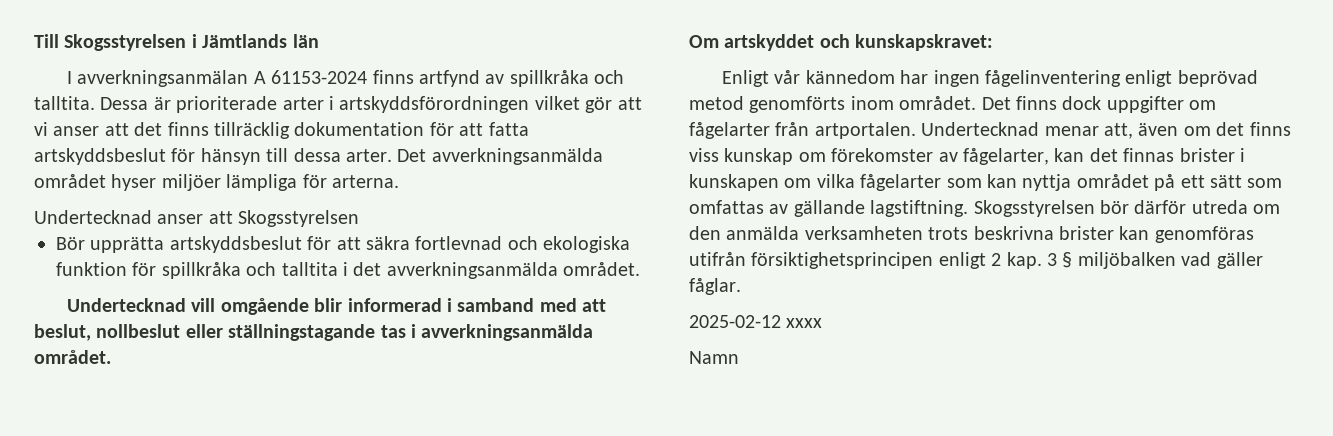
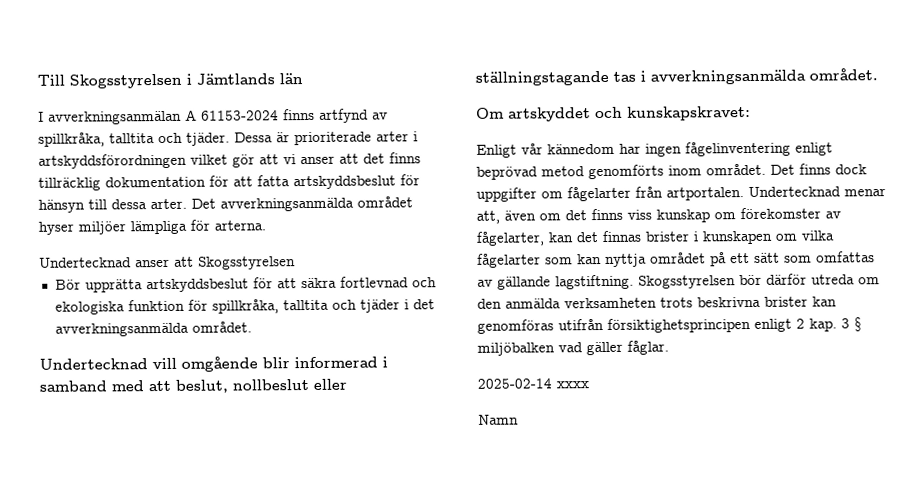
- I avverkningsanmälan A 61153-2024 finns artfynd av spillkråka och talltita.
+ I avverkningsanmälan A 61153-2024 finns artfynd av spillkråka, talltita och tjäder.
- Bör upprätta artskyddsbeslut för att säkra fortlevnad och ekologiska funktion för spillkråka och talltita i det avverkningsanmälda området.
+ Bör upprätta artskyddsbeslut för att säkra fortlevnad och ekologiska funktion för spillkråka, talltita och tjäder i det avverkningsanmälda området.
- 2025-02-12 xxxx
+ 2025-02-14 xxxx

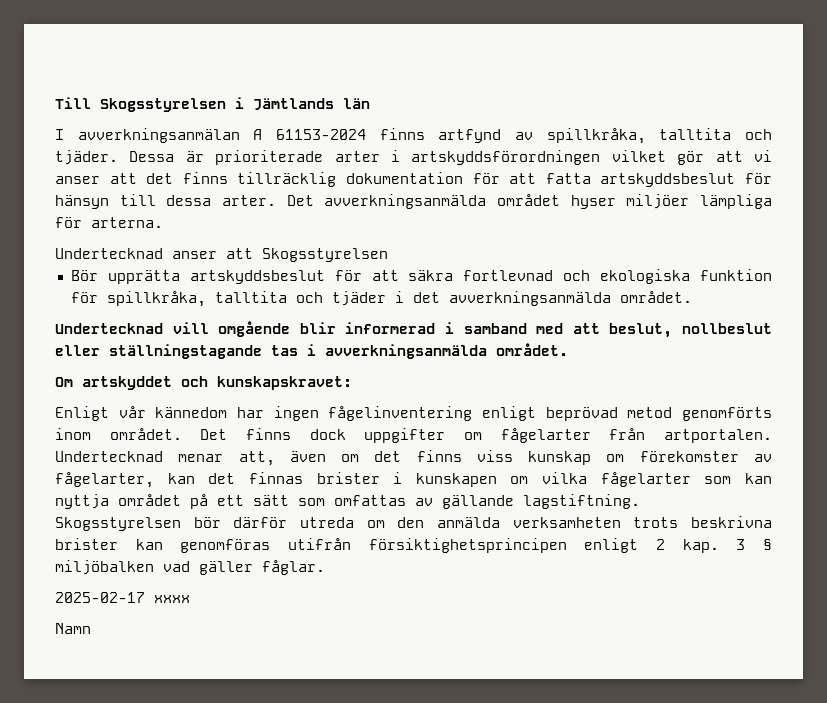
- 2025-02-14 xxxx
+ 2025-02-17 xxxx

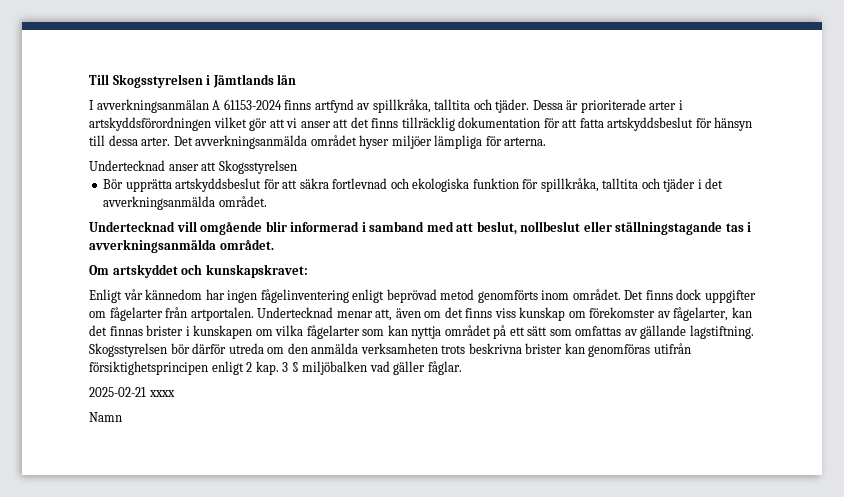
- 2025-02-17 xxxx
+ 2025-02-21 xxxx

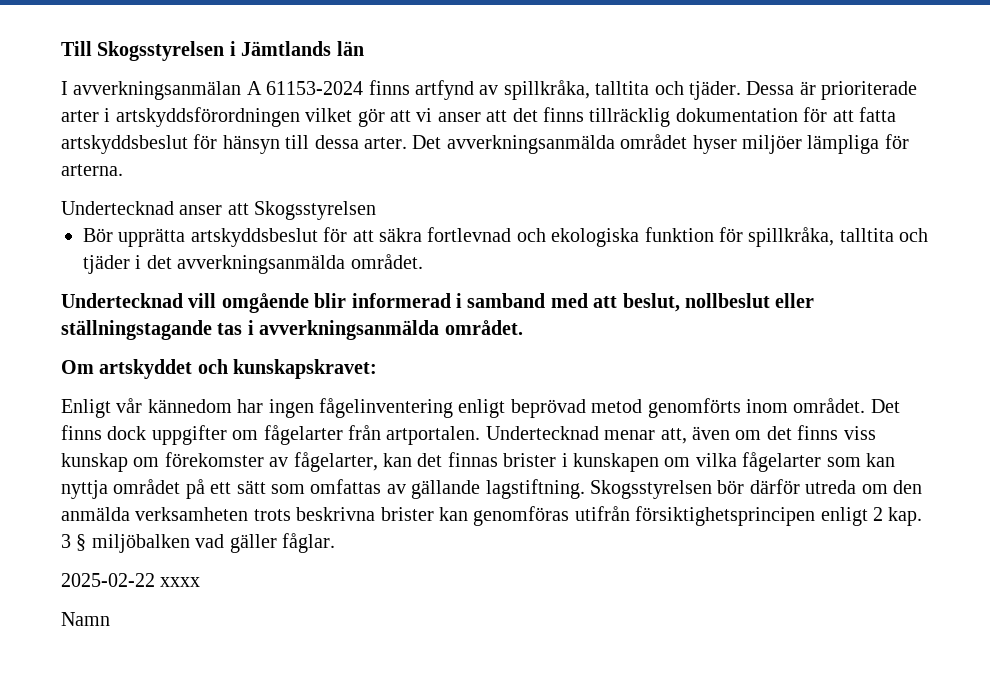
- 2025-02-21 xxxx
+ 2025-02-22 xxxx

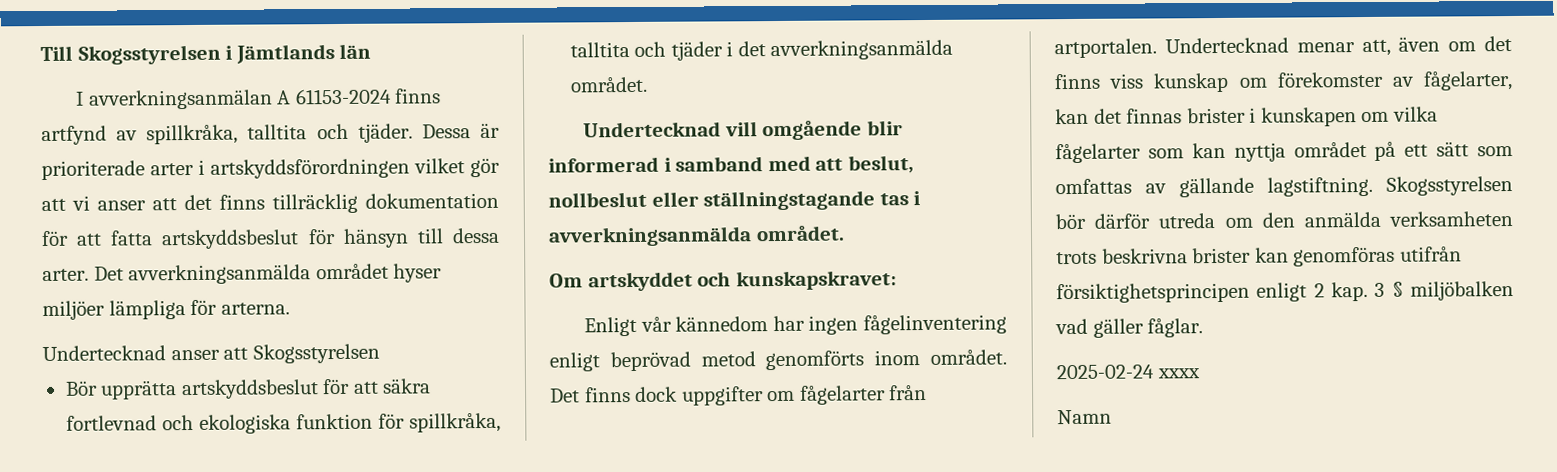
- 2025-02-22 xxxx
+ 2025-02-24 xxxx

